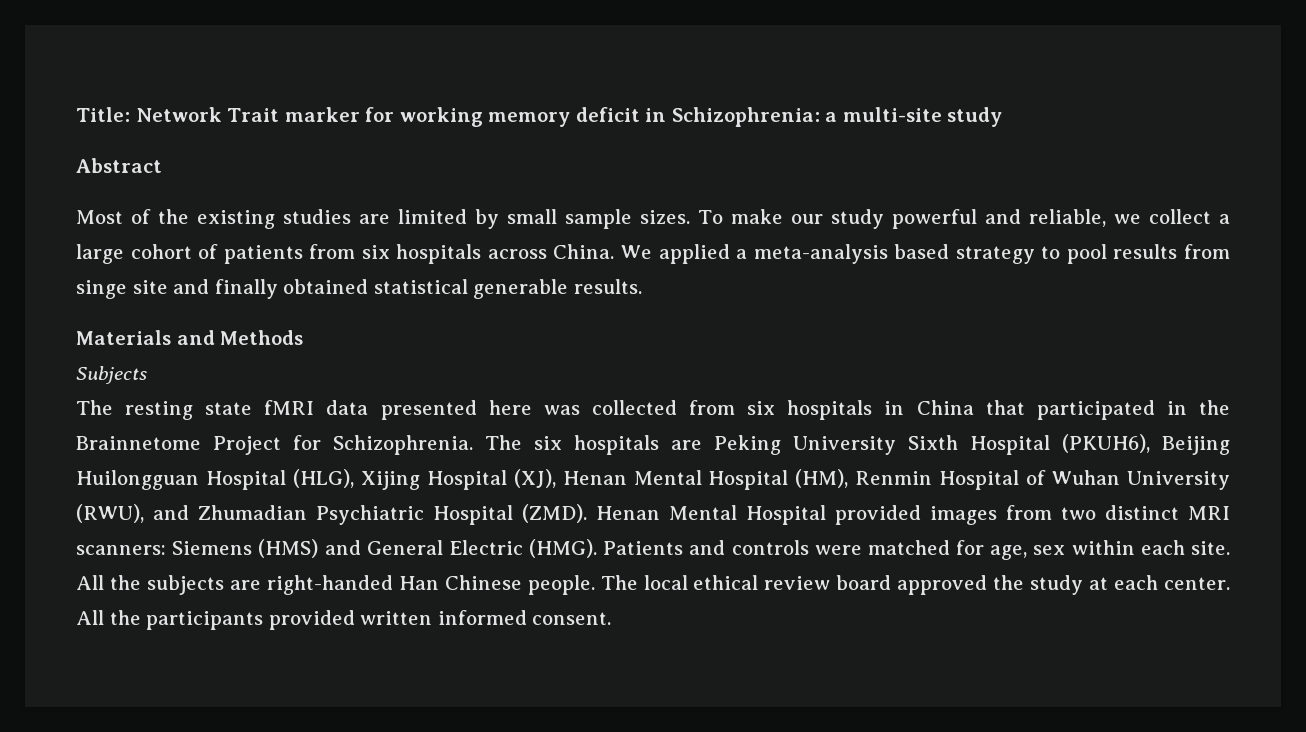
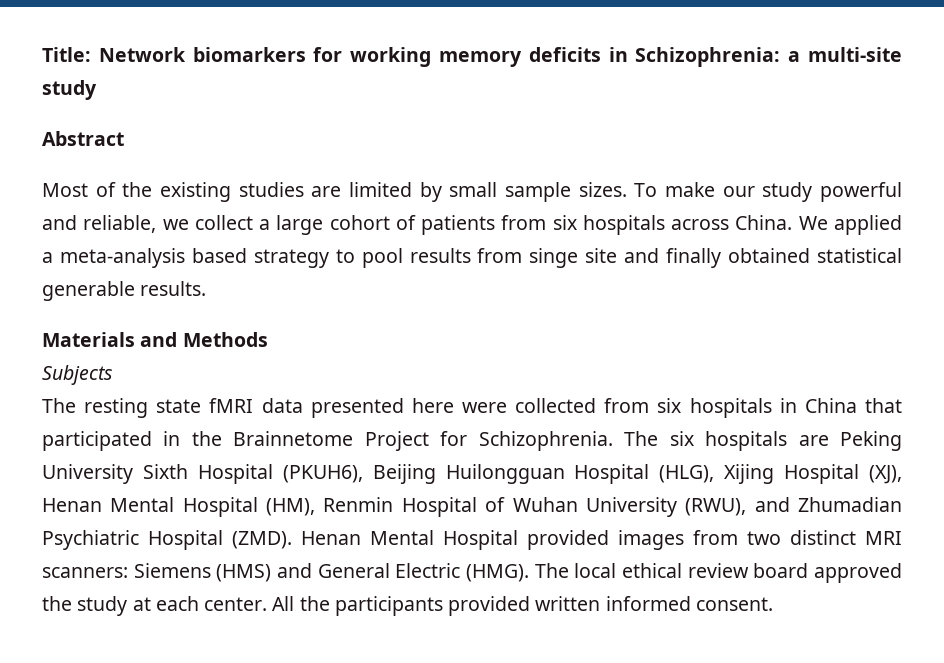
- Title: Network Trait marker for working memory deficit in Schizophrenia: a multi-site study
+ Title: Network biomarkers for working memory deficits in Schizophrenia: a multi-site study
- The resting state fMRI data presented here was collected from six hospitals in China that participated in the Brainnetome Project for Schizophrenia.
+ The resting state fMRI data presented here were collected from six hospitals in China that participated in the Brainnetome Project for Schizophrenia.
- Patients and controls were matched for age, sex within each site. All the subjects are right-handed Han Chinese people.

